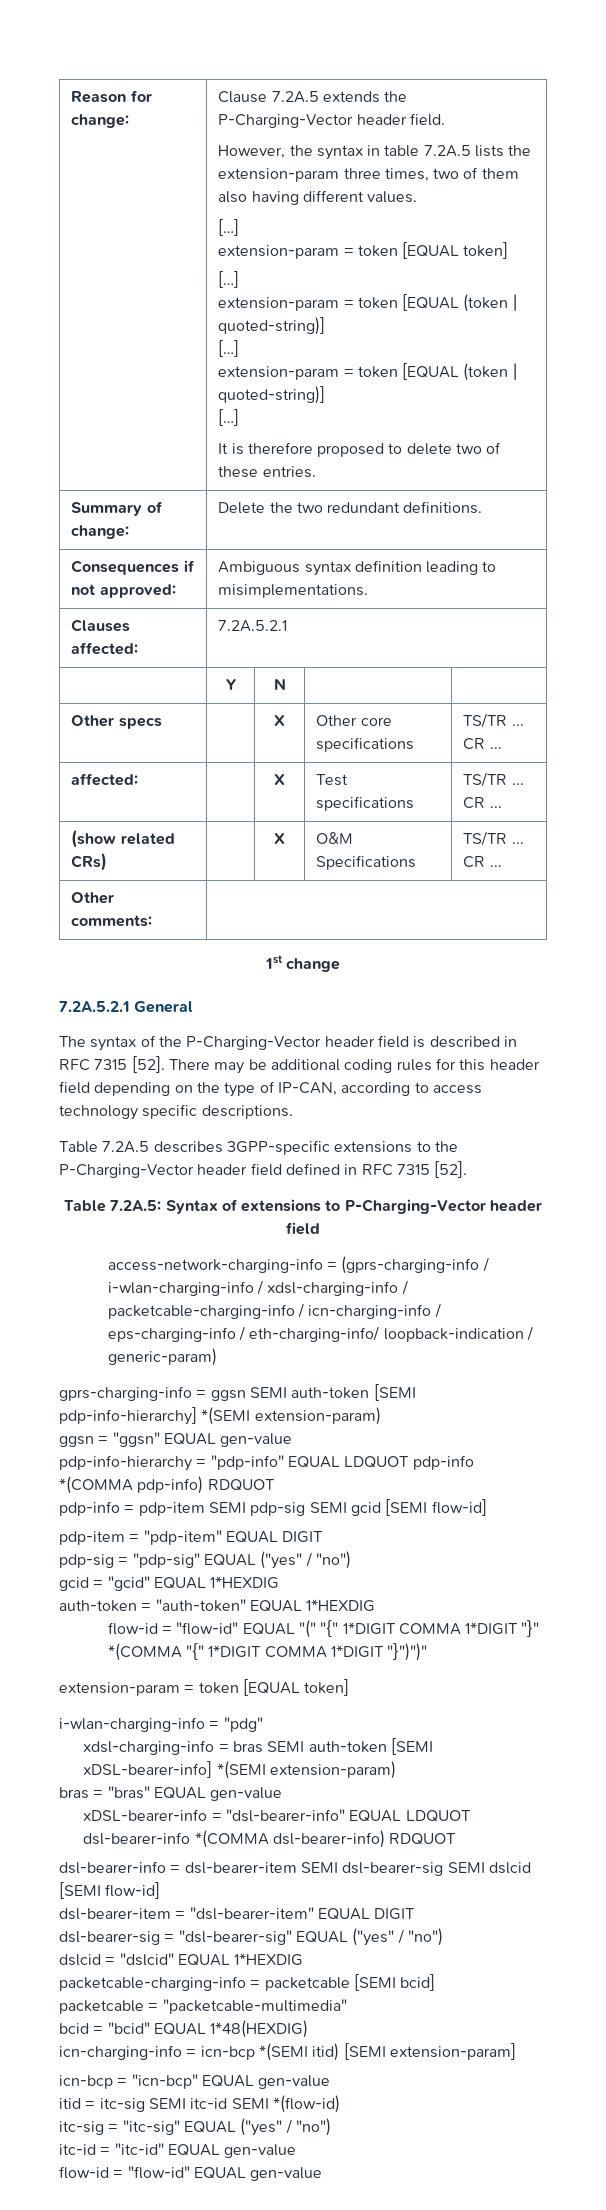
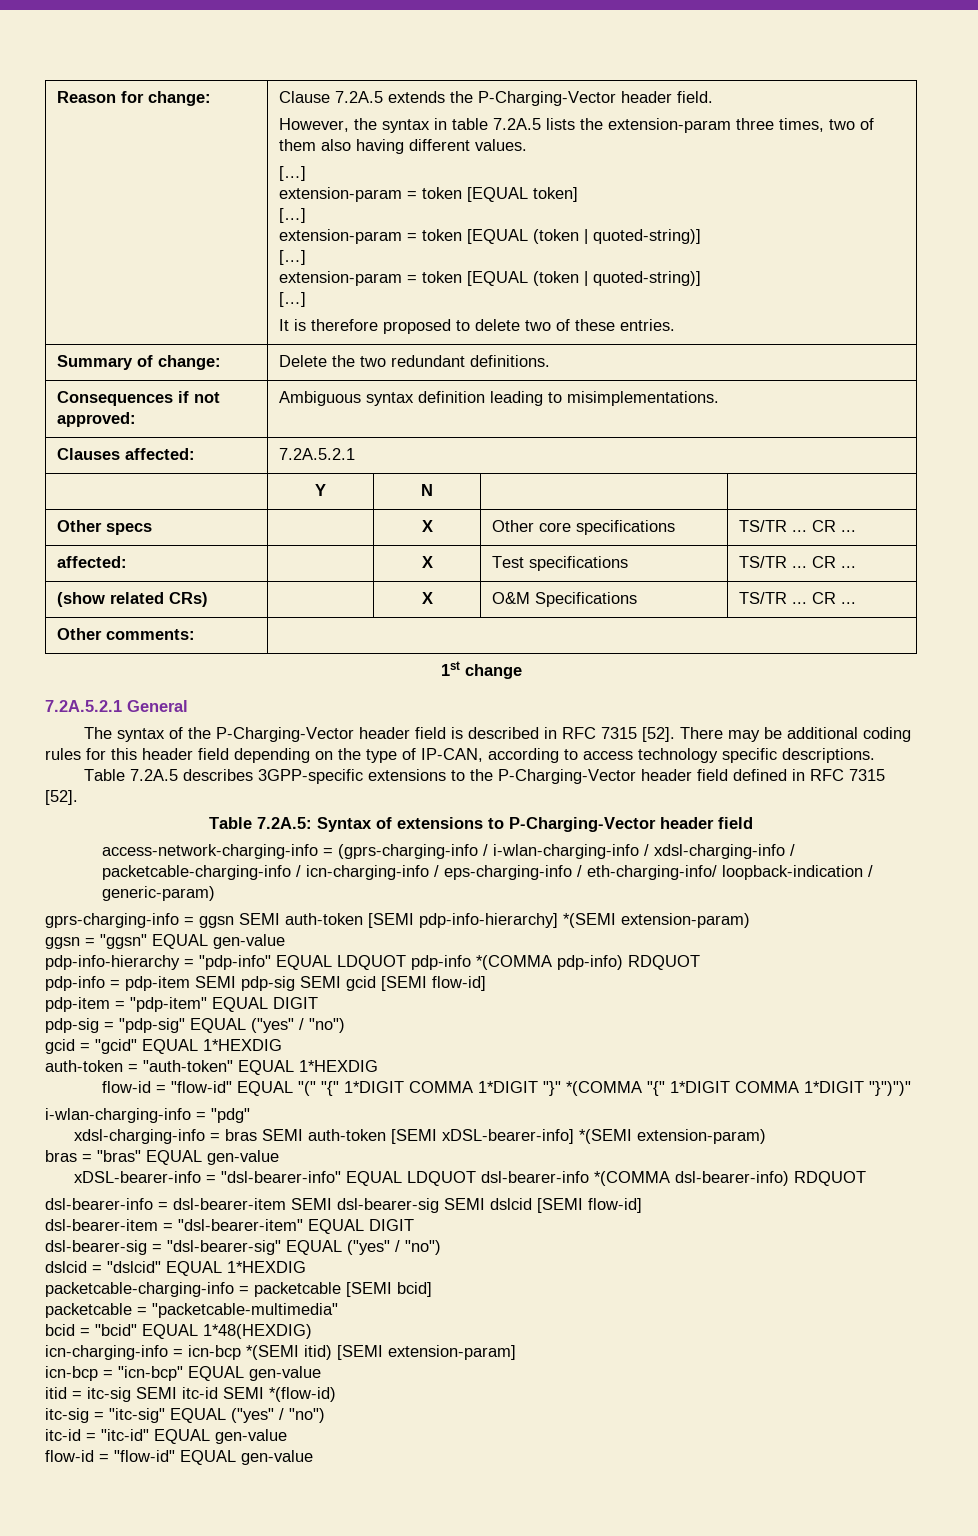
  flow-id = "flow-id" EQUAL "(" "{" 1*DIGIT COMMA 1*DIGIT "}" *(COMMA "{" 1*DIGIT COMMA 1*DIGIT "}")")"
- extension-param = token [EQUAL token]

